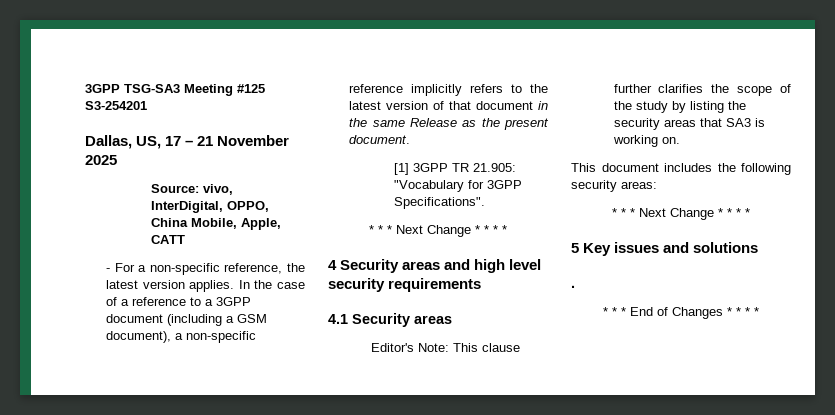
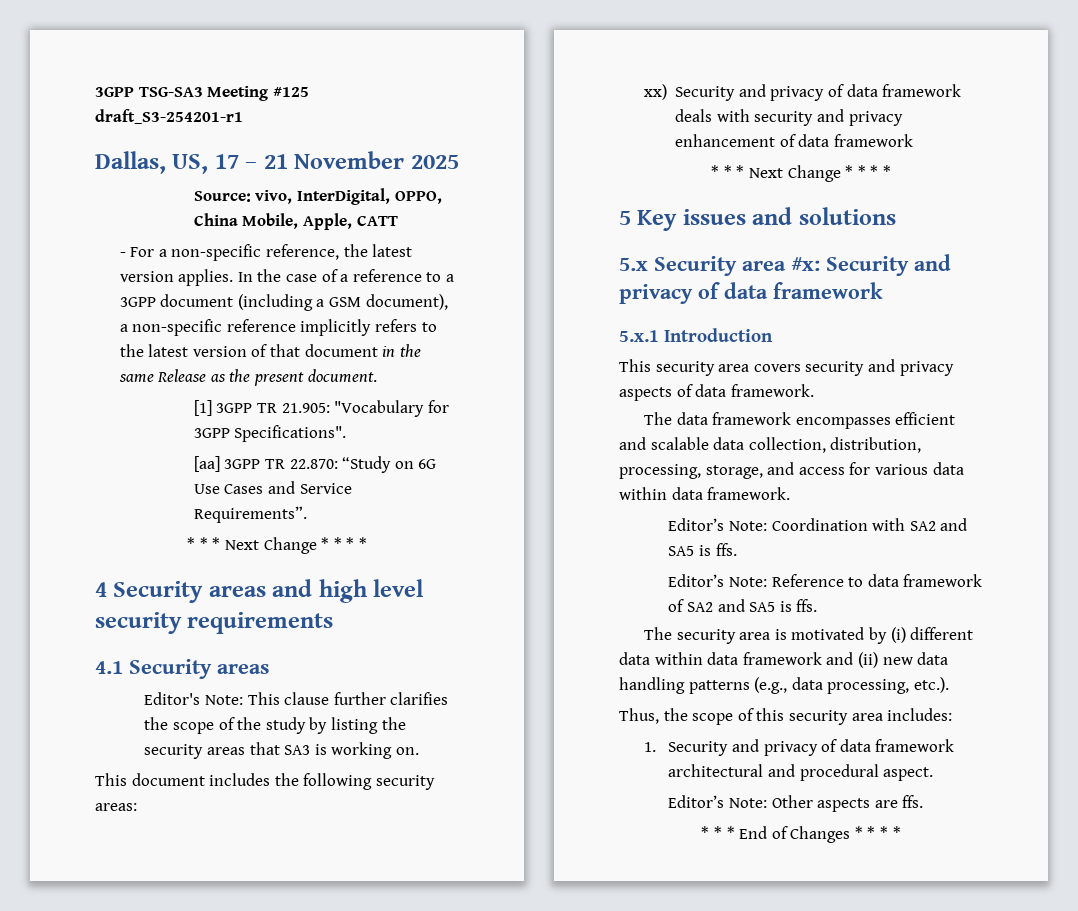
- 3GPP TSG-SA3 Meeting #125 S3-254201
+ 3GPP TSG-SA3 Meeting #125 draft_S3-254201-r1
+ [aa] 3GPP TR 22.870: “Study on 6G Use Cases and Service Requirements”.
+ xx) Security and privacy of data framework deals with security and privacy enhancement of data framework
- .
+ 5.x Security area #x: Security and privacy of data framework
+ 5.x.1 Introduction
+ This security area covers security and privacy aspects of data framework.
+ The data framework encompasses efficient and scalable data collection, distribution, processing, storage, and access for various data within data framework.
+ Editor’s Note: Coordination with SA2 and SA5 is ffs.
+ Editor’s Note: Reference to data framework of SA2 and SA5 is ffs.
+ The security area is motivated by (i) different data within data framework and (ii) new data handling patterns (e.g., data processing, etc.).
+ Thus, the scope of this security area includes:
+ 1. Security and privacy of data framework architectural and procedural aspect.
+ Editor’s Note: Other aspects are ffs.

